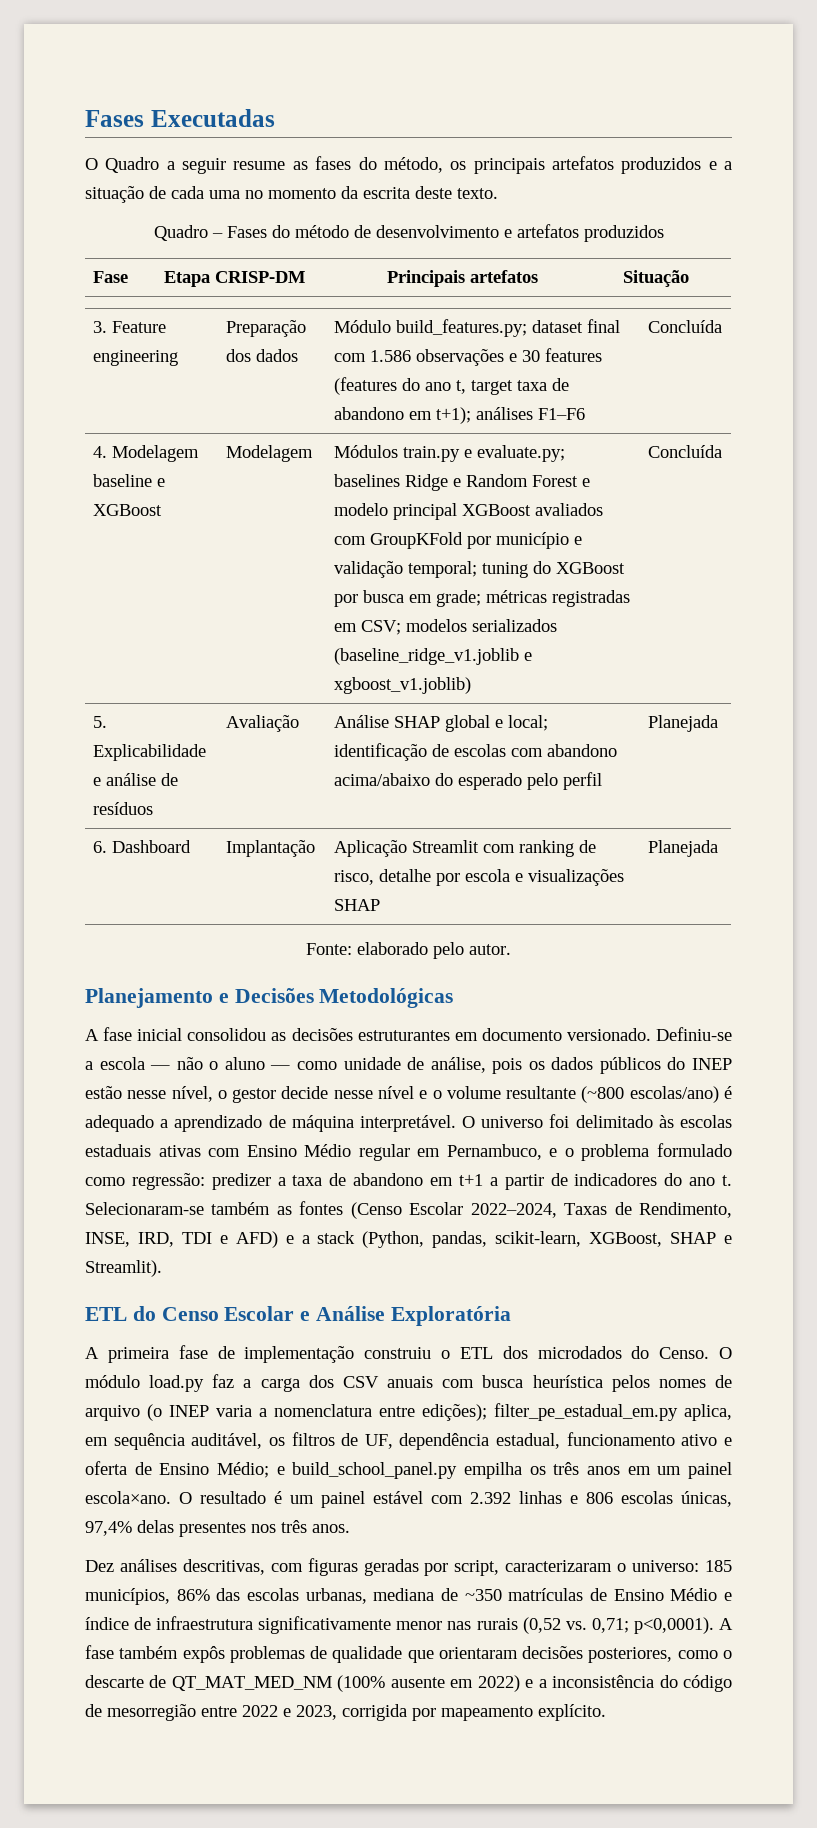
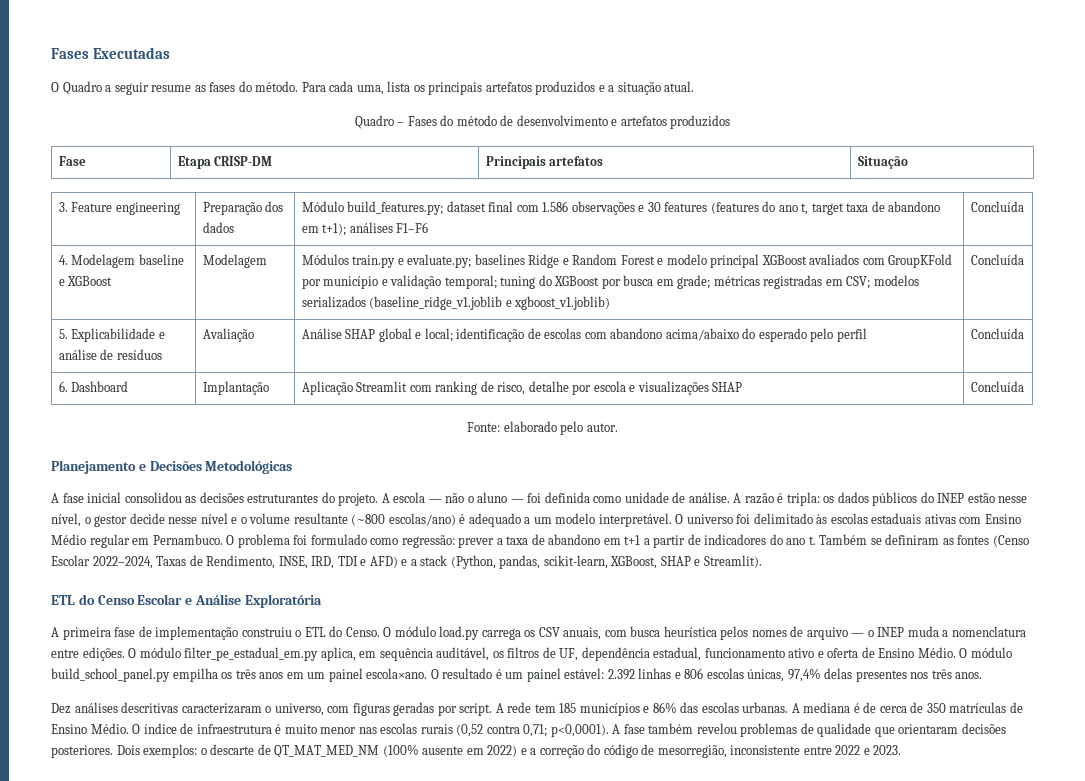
- O Quadro a seguir resume as fases do método, os principais artefatos produzidos e a situação de cada uma no momento da escrita deste texto.
+ O Quadro a seguir resume as fases do método. Para cada uma, lista os principais artefatos produzidos e a situação atual.
- 5. Explicabilidade e análise de resíduos | Avaliação | Análise SHAP global e local; identificação de escolas com abandono acima/abaixo do esperado pelo perfil | Planejada
+ 5. Explicabilidade e análise de resíduos | Avaliação | Análise SHAP global e local; identificação de escolas com abandono acima/abaixo do esperado pelo perfil | Concluída
- 6. Dashboard | Implantação | Aplicação Streamlit com ranking de risco, detalhe por escola e visualizações SHAP | Planejada
+ 6. Dashboard | Implantação | Aplicação Streamlit com ranking de risco, detalhe por escola e visualizações SHAP | Concluída
- A fase inicial consolidou as decisões estruturantes em documento versionado. Definiu-se a escola — não o aluno — como unidade de análise, pois os dados públicos do INEP estão nesse nível, o gestor decide nesse nível e o volume resultante (~800 escolas/ano) é adequado a aprendizado de máquina interpretável.
+ A fase inicial consolidou as decisões estruturantes do projeto. A escola — não o aluno — foi definida como unidade de análise. A razão é tripla: os dados públicos do INEP estão nesse nível, o gestor decide nesse nível e o volume resultante (~800 escolas/ano) é adequado a um modelo interpretável.
- O universo foi delimitado às escolas estaduais ativas com Ensino Médio regular em Pernambuco, e o problema formulado como regressão: predizer a taxa de abandono em t+1 a partir de indicadores do ano t.
+ O universo foi delimitado às escolas estaduais ativas com Ensino Médio regular em Pernambuco. O problema foi formulado como regressão: prever a taxa de abandono em t+1 a partir de indicadores do ano t.
- Selecionaram-se também as fontes (Censo Escolar 2022–2024, Taxas de Rendimento, INSE, IRD, TDI e AFD) e a stack (Python, pandas, scikit-learn, XGBoost, SHAP e Streamlit).
+ Também se definiram as fontes (Censo Escolar 2022–2024, Taxas de Rendimento, INSE, IRD, TDI e AFD) e a stack (Python, pandas, scikit-learn, XGBoost, SHAP e Streamlit).
- A primeira fase de implementação construiu o ETL dos microdados do Censo.
+ A primeira fase de implementação construiu o ETL do Censo.
- O módulo load.py faz a carga dos CSV anuais com busca heurística pelos nomes de arquivo (o INEP varia a nomenclatura entre edições); filter_pe_estadual_em.py aplica, em sequência auditável, os filtros de UF, dependência estadual, funcionamento ativo e oferta de Ensino Médio; e build_school_panel.py empilha os três anos em um painel escola×ano.
+ O módulo load.py carrega os CSV anuais, com busca heurística pelos nomes de arquivo — o INEP muda a nomenclatura entre edições. O módulo filter_pe_estadual_em.py aplica, em sequência auditável, os filtros de UF, dependência estadual, funcionamento ativo e oferta de Ensino Médio. O módulo build_school_panel.py empilha os três anos em um painel escola×ano.
- O resultado é um painel estável com 2.392 linhas e 806 escolas únicas, 97,4% delas presentes nos três anos.
+ O resultado é um painel estável: 2.392 linhas e 806 escolas únicas, 97,4% delas presentes nos três anos.
- Dez análises descritivas, com figuras geradas por script, caracterizaram o universo: 185 municípios, 86% das escolas urbanas, mediana de ~350 matrículas de Ensino Médio e índice de infraestrutura significativamente menor nas rurais (0,52 vs. 0,71; p<0,0001).
+ Dez análises descritivas caracterizaram o universo, com figuras geradas por script. A rede tem 185 municípios e 86% das escolas urbanas. A mediana é de cerca de 350 matrículas de Ensino Médio. O índice de infraestrutura é muito menor nas escolas rurais (0,52 contra 0,71; p<0,0001).
- A fase também expôs problemas de qualidade que orientaram decisões posteriores, como o descarte de QT_MAT_MED_NM (100% ausente em 2022) e a inconsistência do código de mesorregião entre 2022 e 2023, corrigida por mapeamento explícito.
+ A fase também revelou problemas de qualidade que orientaram decisões posteriores. Dois exemplos: o descarte de QT_MAT_MED_NM (100% ausente em 2022) e a correção do código de mesorregião, inconsistente entre 2022 e 2023.

